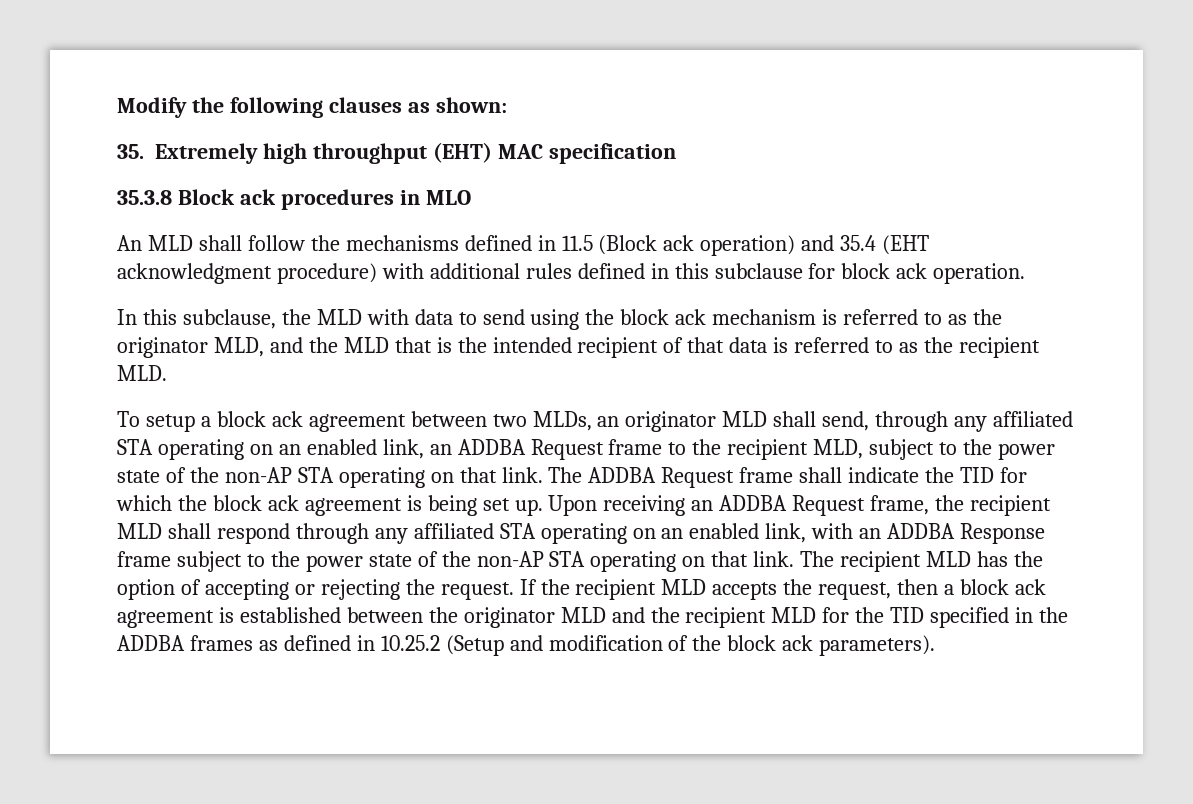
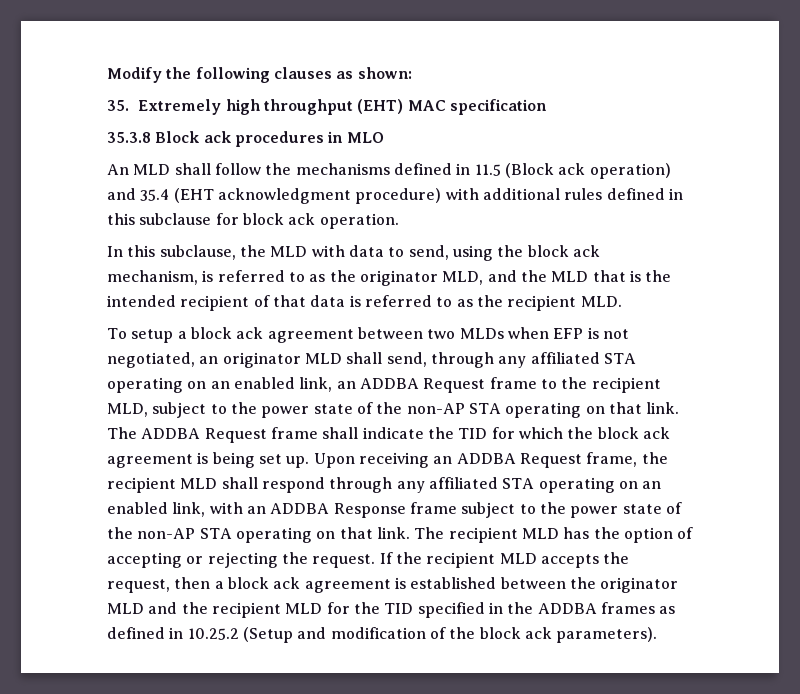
- In this subclause, the MLD with data to send using the block ack mechanism is referred to as the originator MLD, and the MLD that is the intended recipient of that data is referred to as the recipient MLD.
+ In this subclause, the MLD with data to send, using the block ack mechanism, is referred to as the originator MLD, and the MLD that is the intended recipient of that data is referred to as the recipient MLD.
- To setup a block ack agreement between two MLDs, an originator MLD shall send, through any affiliated STA operating on an enabled link, an ADDBA Request frame to the recipient MLD, subject to the power state of the non-AP STA operating on that link.
+ To setup a block ack agreement between two MLDs when EFP is not negotiated, an originator MLD shall send, through any affiliated STA operating on an enabled link, an ADDBA Request frame to the recipient MLD, subject to the power state of the non-AP STA operating on that link.

